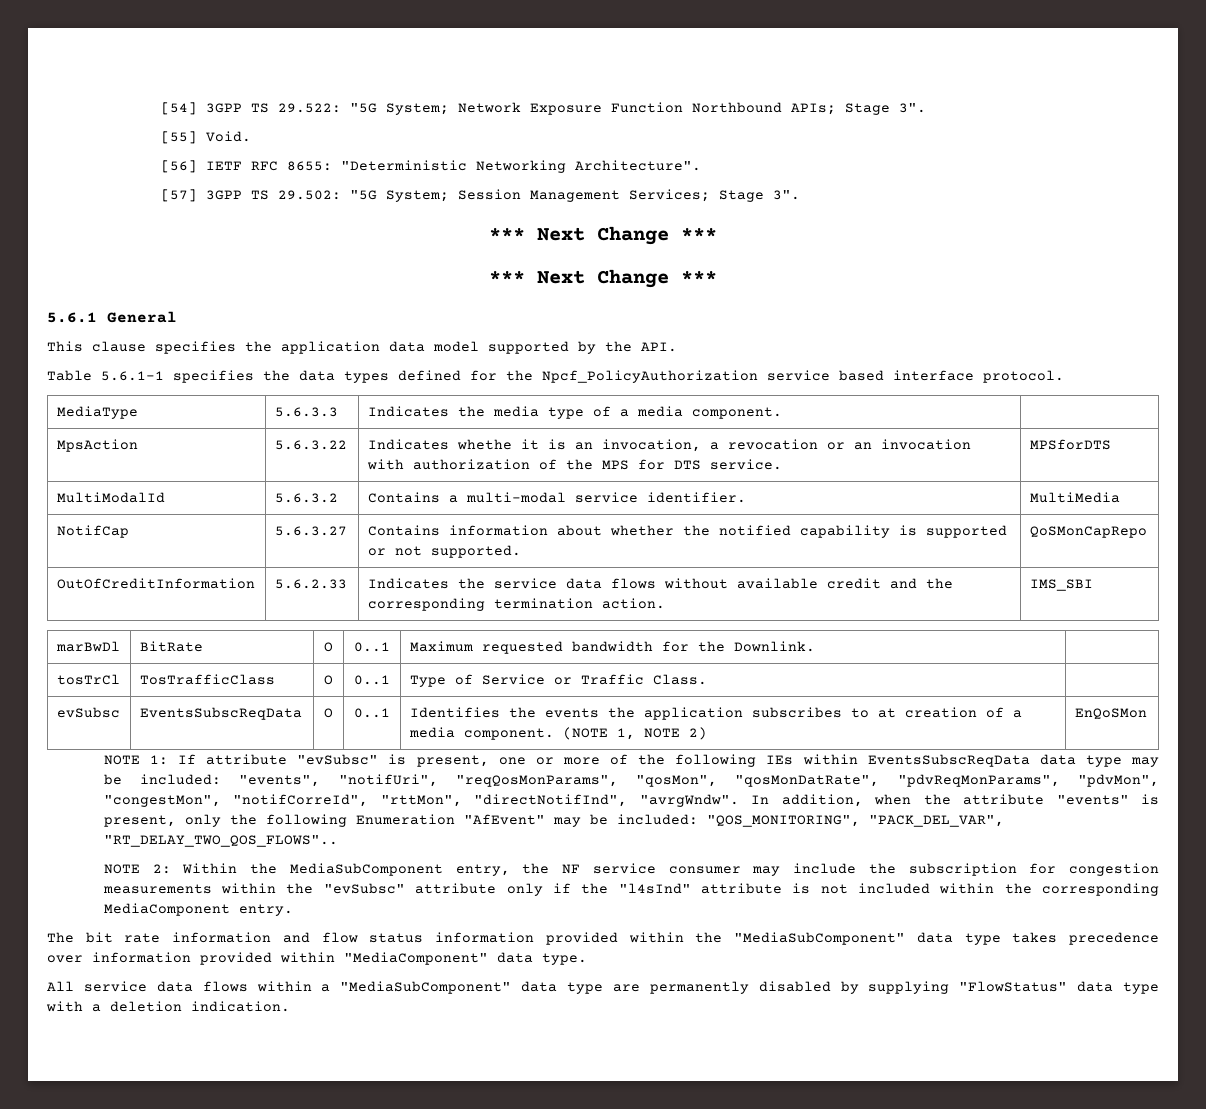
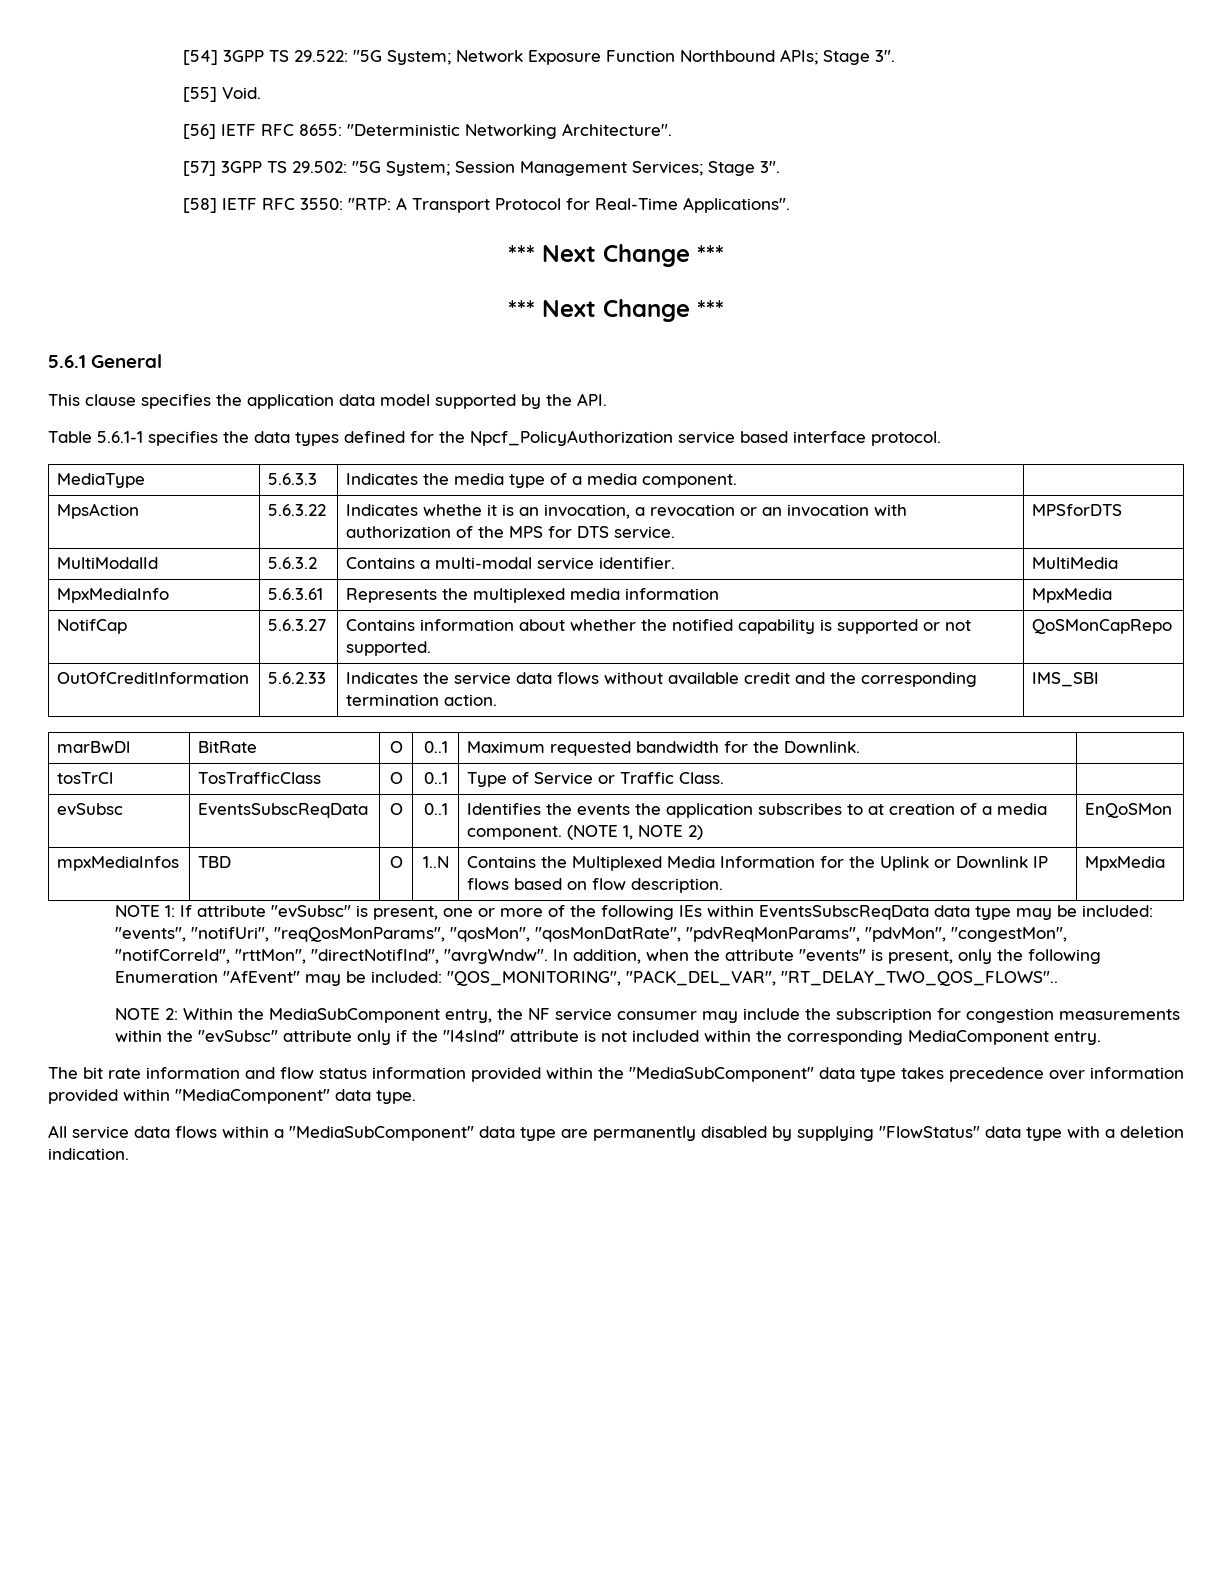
+ [58] IETF RFC 3550: "RTP: A Transport Protocol for Real-Time Applications".
+ MpxMediaInfo | 5.6.3.61 | Represents the multiplexed media information | MpxMedia
+ mpxMediaInfos | TBD | O | 1..N | Contains the Multiplexed Media Information for the Uplink or Downlink IP flows based on flow description. | MpxMedia

